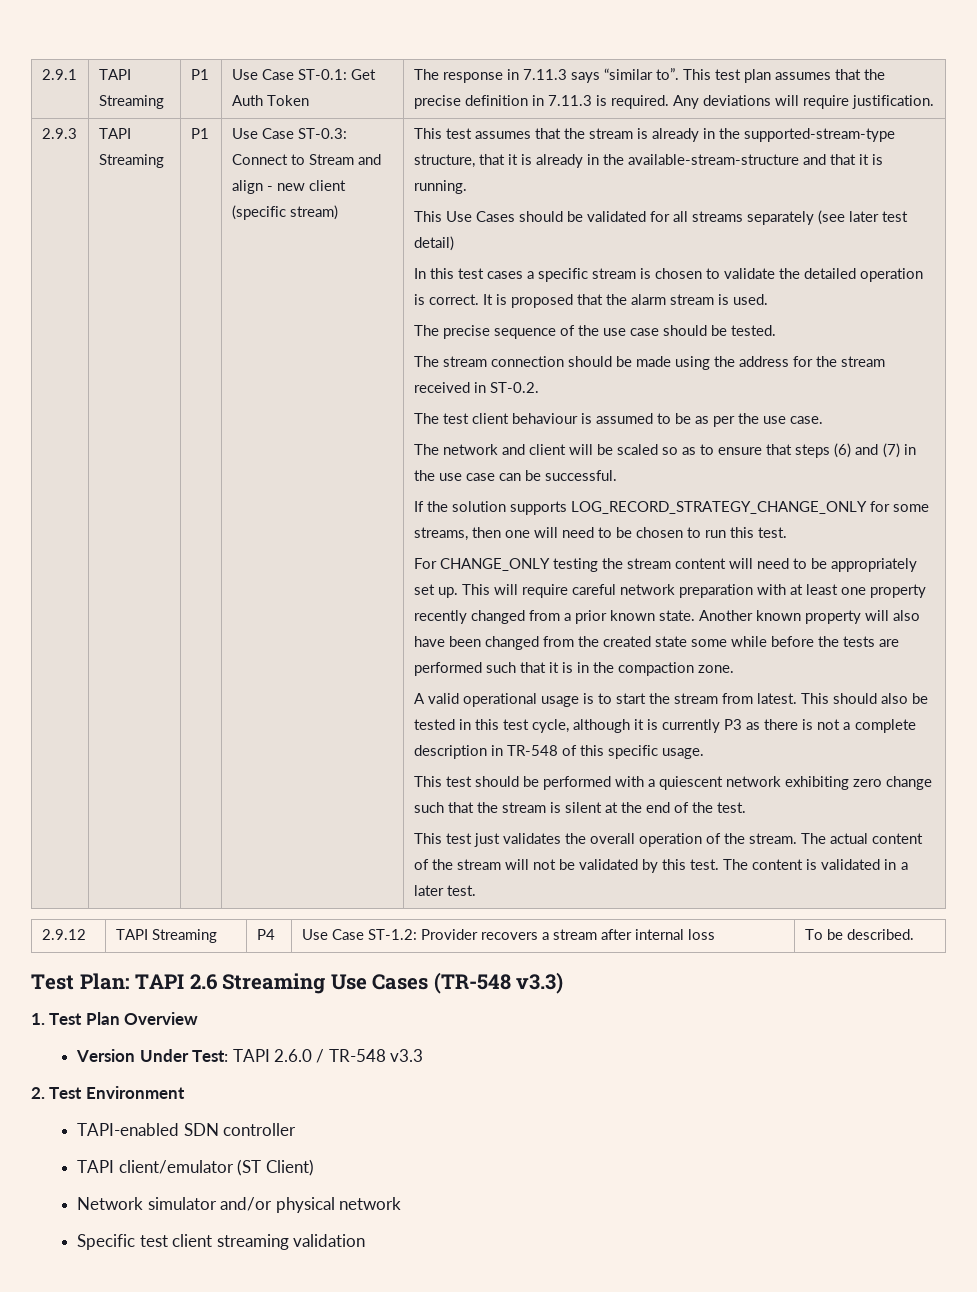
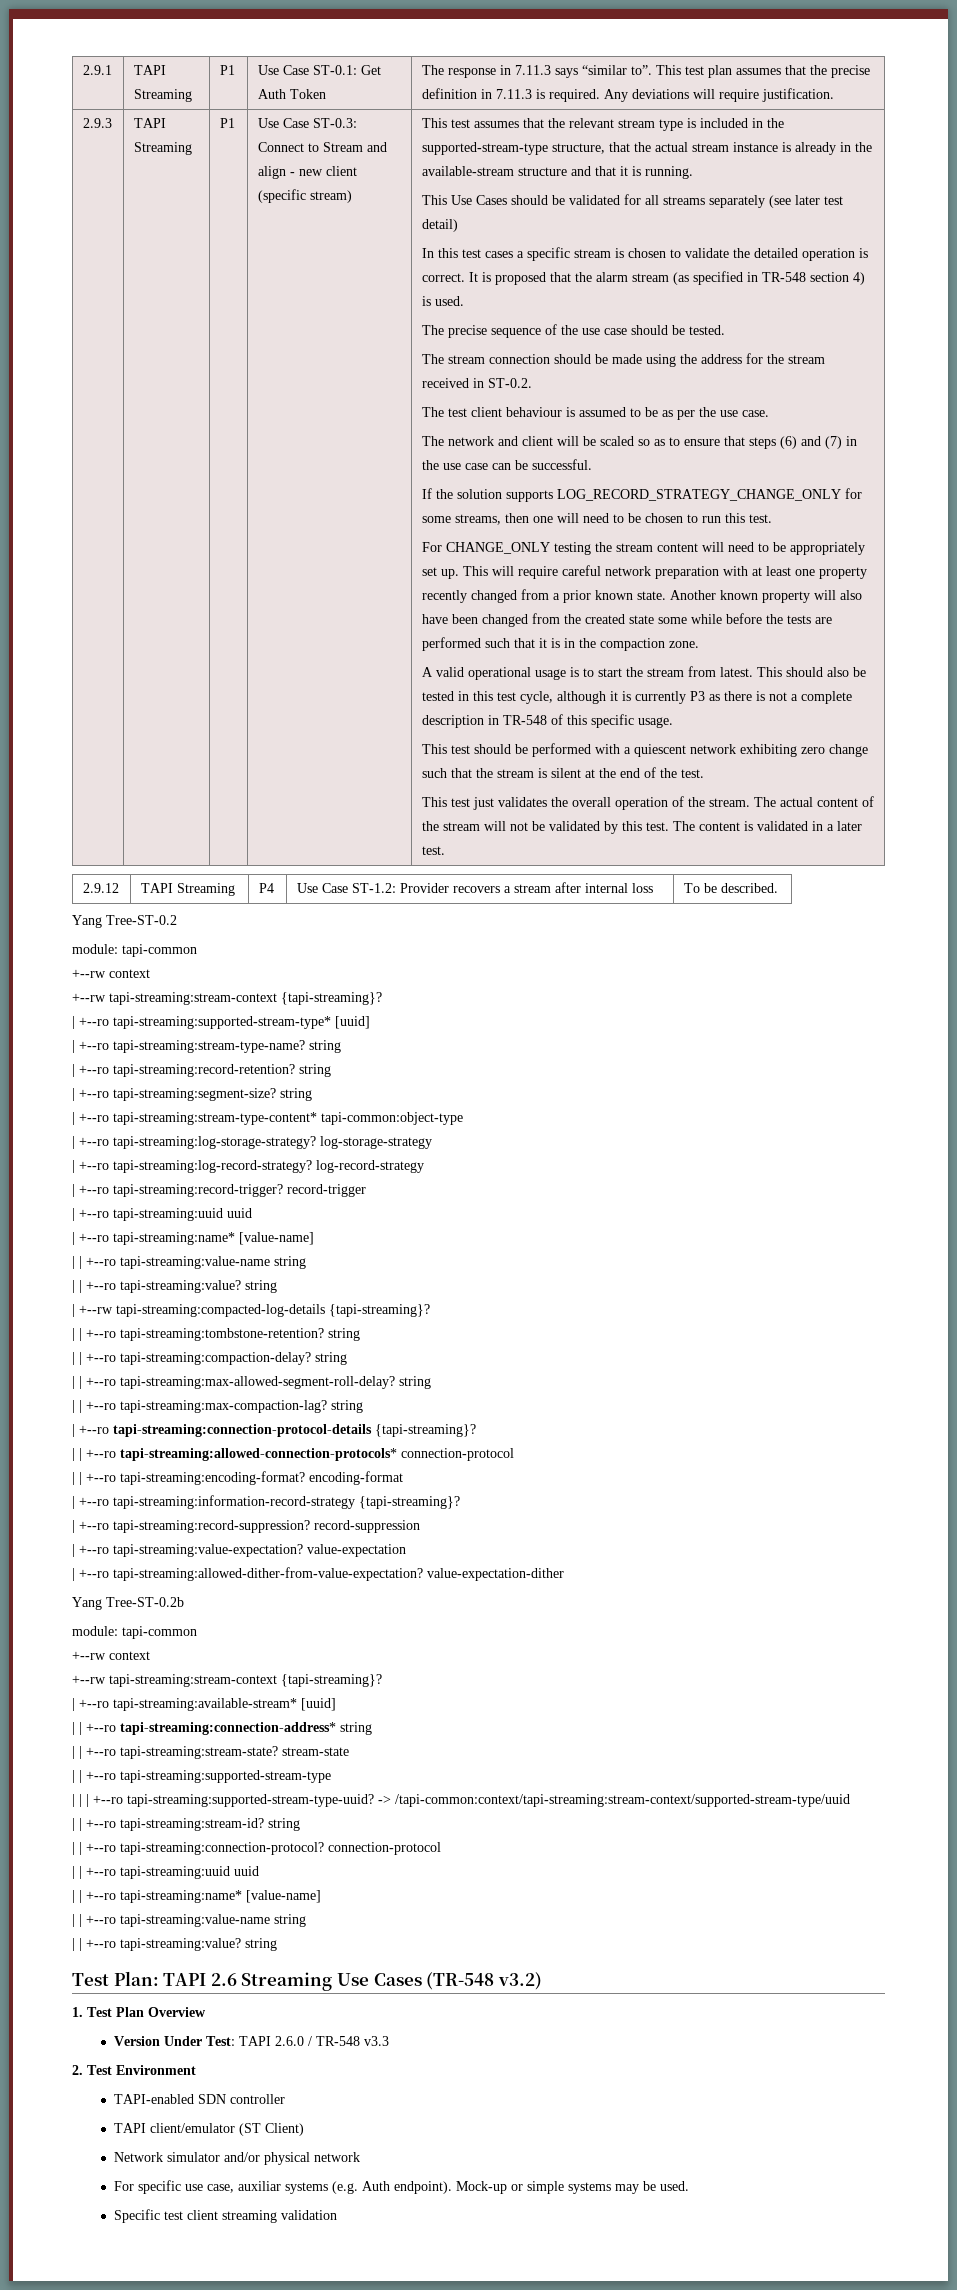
- This test assumes that the stream is already in the supported-stream-type structure, that it is already in the available-stream-structure and that it is running.
+ This test assumes that the relevant stream type is included in the supported-stream-type structure, that the actual stream instance is already in the available-stream structure and that it is running.
- It is proposed that the alarm stream is used.
+ It is proposed that the alarm stream (as specified in TR-548 section 4) is used.
+ Yang Tree-ST-0.2
+ module: tapi-common
+ +--rw context
+ +--rw tapi-streaming:stream-context {tapi-streaming}?
+ | +--ro tapi-streaming:supported-stream-type* [uuid]
+ | +--ro tapi-streaming:stream-type-name? string
+ | +--ro tapi-streaming:record-retention? string
+ | +--ro tapi-streaming:segment-size? string
+ | +--ro tapi-streaming:stream-type-content* tapi-common:object-type
+ | +--ro tapi-streaming:log-storage-strategy? log-storage-strategy
+ | +--ro tapi-streaming:log-record-strategy? log-record-strategy
+ | +--ro tapi-streaming:record-trigger? record-trigger
+ | +--ro tapi-streaming:uuid uuid
+ | +--ro tapi-streaming:name* [value-name]
+ | | +--ro tapi-streaming:value-name string
+ | | +--ro tapi-streaming:value? string
+ | +--rw tapi-streaming:compacted-log-details {tapi-streaming}?
+ | | +--ro tapi-streaming:tombstone-retention? string
+ | | +--ro tapi-streaming:compaction-delay? string
+ | | +--ro tapi-streaming:max-allowed-segment-roll-delay? string
+ | | +--ro tapi-streaming:max-compaction-lag? string
+ | +--ro tapi-streaming:connection-protocol-details {tapi-streaming}?
+ | | +--ro tapi-streaming:allowed-connection-protocols* connection-protocol
+ | | +--ro tapi-streaming:encoding-format? encoding-format
+ | +--ro tapi-streaming:information-record-strategy {tapi-streaming}?
+ | +--ro tapi-streaming:record-suppression? record-suppression
+ | +--ro tapi-streaming:value-expectation? value-expectation
+ | +--ro tapi-streaming:allowed-dither-from-value-expectation? value-expectation-dither
+ Yang Tree-ST-0.2b
+ module: tapi-common
+ +--rw context
+ +--rw tapi-streaming:stream-context {tapi-streaming}?
+ | +--ro tapi-streaming:available-stream* [uuid]
+ | | +--ro tapi-streaming:connection-address* string
+ | | +--ro tapi-streaming:stream-state? stream-state
+ | | +--ro tapi-streaming:supported-stream-type
+ | | | +--ro tapi-streaming:supported-stream-type-uuid? -> /tapi-common:context/tapi-streaming:stream-context/supported-stream-type/uuid
+ | | +--ro tapi-streaming:stream-id? string
+ | | +--ro tapi-streaming:connection-protocol? connection-protocol
+ | | +--ro tapi-streaming:uuid uuid
+ | | +--ro tapi-streaming:name* [value-name]
+ | | +--ro tapi-streaming:value-name string
+ | | +--ro tapi-streaming:value? string
- Test Plan: TAPI 2.6 Streaming Use Cases (TR-548 v3.3)
+ Test Plan: TAPI 2.6 Streaming Use Cases (TR-548 v3.2)
+ For specific use case, auxiliar systems (e.g. Auth endpoint). Mock-up or simple systems may be used.

